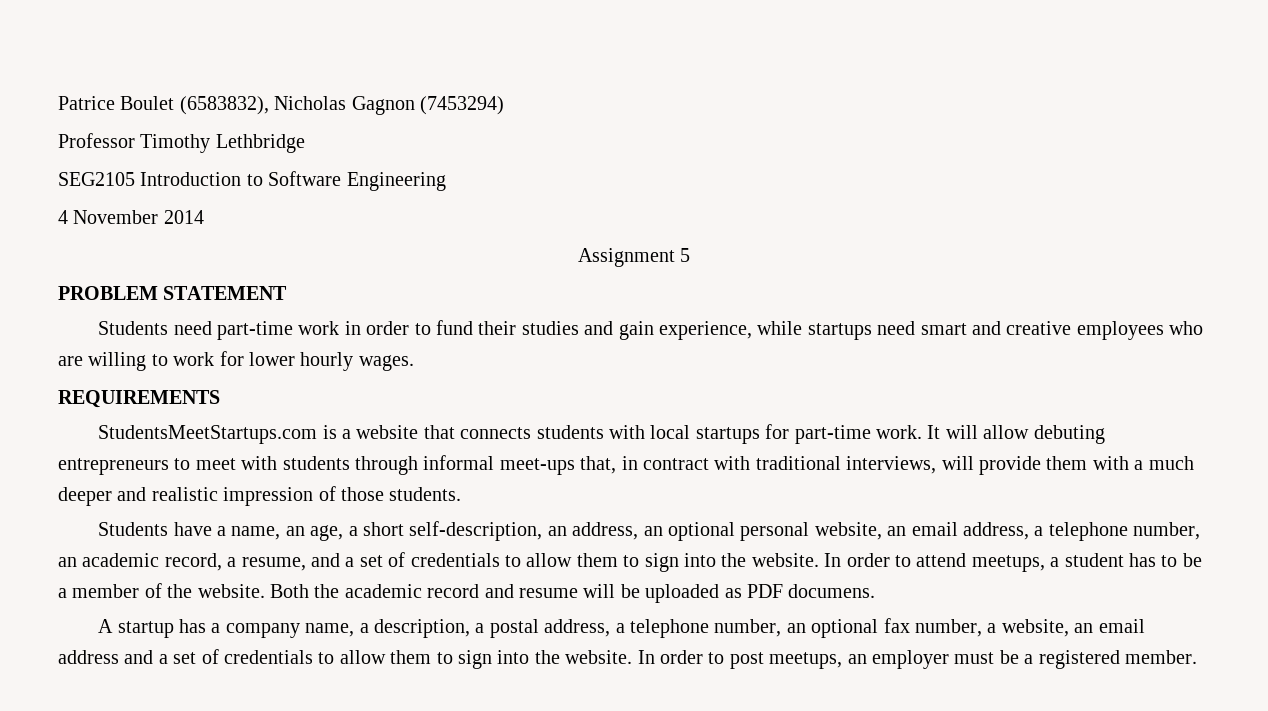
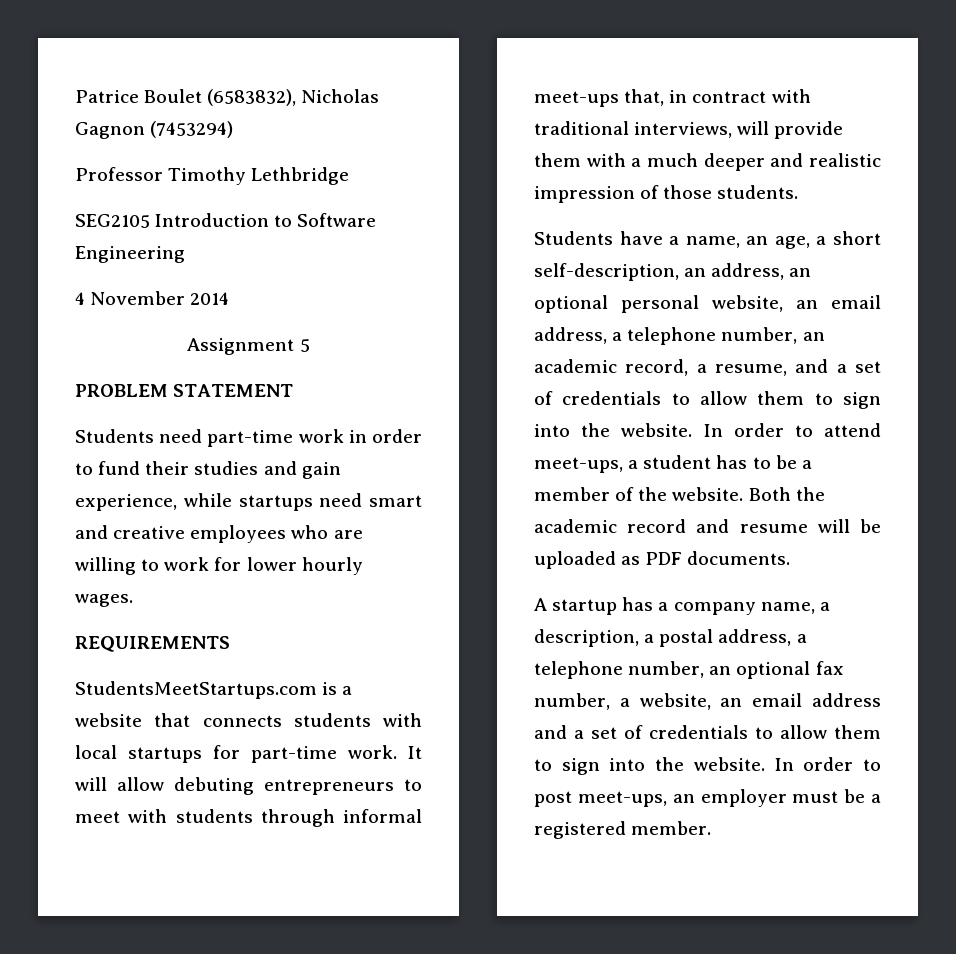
- In order to attend meetups, a student has to be a member of the website.
+ In order to attend meet-ups, a student has to be a member of the website.
- Both the academic record and resume will be uploaded as PDF documens.
+ Both the academic record and resume will be uploaded as PDF documents.
- In order to post meetups, an employer must be a registered member.
+ In order to post meet-ups, an employer must be a registered member.

